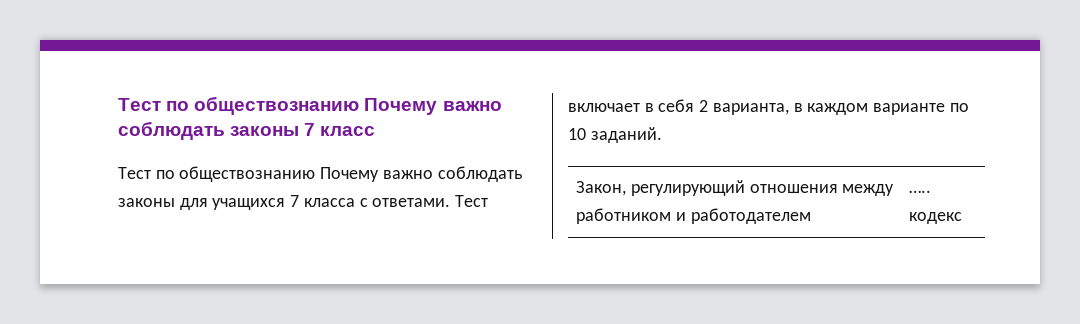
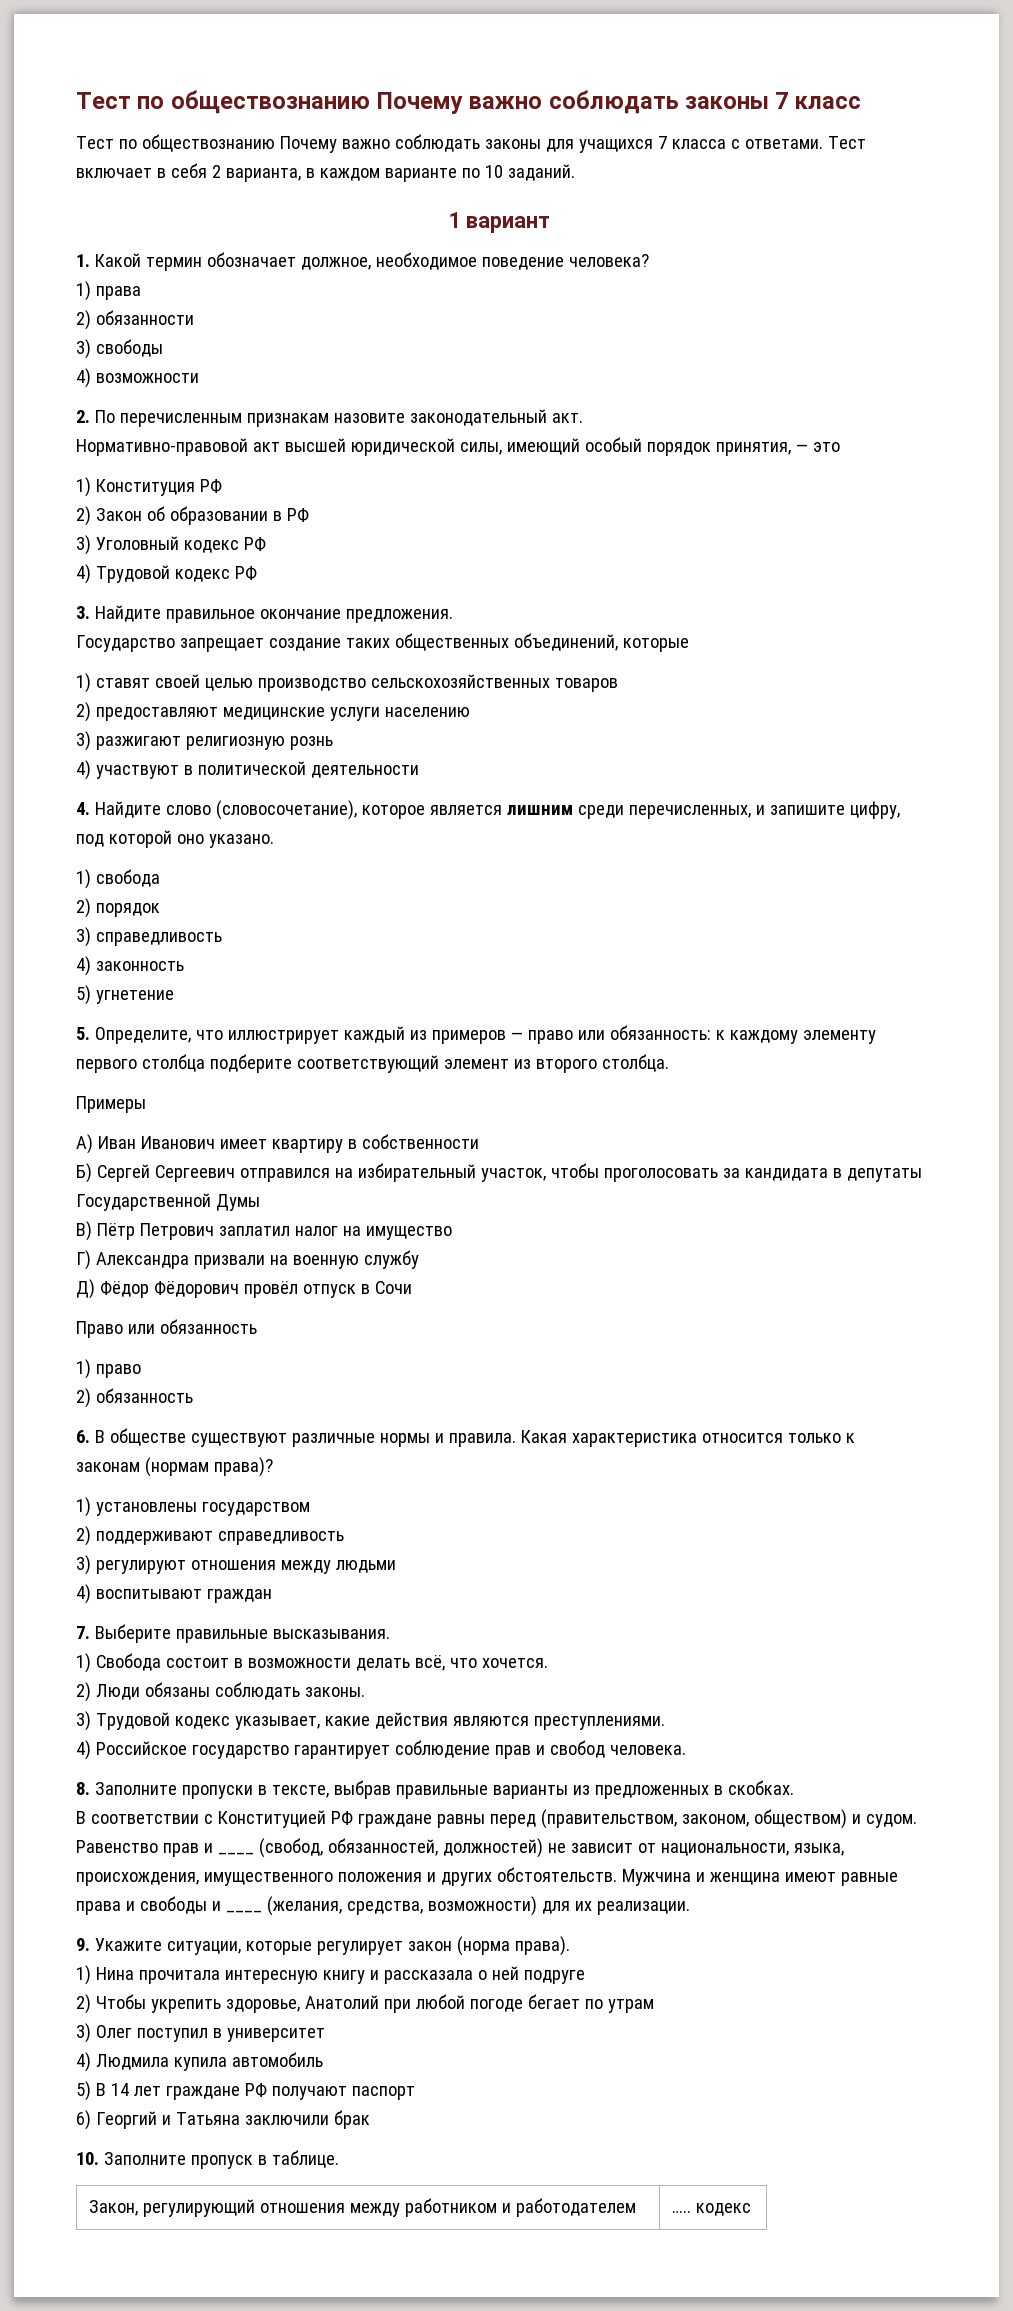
+ 1 вариант
+ 1. Какой термин обозначает должное, необходимое поведение человека?
+ 1) права
+ 2) обязанности
+ 3) свободы
+ 4) возможности
+ 2. По перечисленным признакам назовите законодательный акт.
+ Нормативно-правовой акт высшей юридической силы, имеющий особый порядок принятия, — это
+ 1) Конституция РФ
+ 2) Закон об образовании в РФ
+ 3) Уголовный кодекс РФ
+ 4) Трудовой кодекс РФ
+ 3. Найдите правильное окончание предложения.
+ Государство запрещает создание таких общественных объединений, которые
+ 1) ставят своей целью производство сельскохозяйственных товаров
+ 2) предоставляют медицинские услуги населению
+ 3) разжигают религиозную рознь
+ 4) участвуют в политической деятельности
+ 4. Найдите слово (словосочетание), которое является лишним среди перечисленных, и запишите цифру, под которой оно указано.
+ 1) свобода
+ 2) порядок
+ 3) справедливость
+ 4) законность
+ 5) угнетение
+ 5. Определите, что иллюстрирует каждый из примеров — право или обязанность: к каждому элементу первого столбца подберите соответствующий элемент из второго столбца.
+ Примеры
+ А) Иван Иванович имеет квартиру в собственности
+ Б) Сергей Сергеевич отправился на избирательный участок, чтобы проголосовать за кандидата в депутаты Государственной Думы
+ В) Пётр Петрович заплатил налог на имущество
+ Г) Александра призвали на военную службу
+ Д) Фёдор Фёдорович провёл отпуск в Сочи
+ Право или обязанность
+ 1) право
+ 2) обязанность
+ 6. В обществе существуют различные нормы и правила. Какая характеристика относится только к законам (нормам права)?
+ 1) установлены государством
+ 2) поддерживают справедливость
+ 3) регулируют отношения между людьми
+ 4) воспитывают граждан
+ 7. Выберите правильные высказывания.
+ 1) Свобода состоит в возможности делать всё, что хочется.
+ 2) Люди обязаны соблюдать законы.
+ 3) Трудовой кодекс указывает, какие действия являются преступлениями.
+ 4) Российское государство гарантирует соблюдение прав и свобод человека.
+ 8. Заполните пропуски в тексте, выбрав правильные варианты из предложенных в скобках.
+ В соответствии с Конституцией РФ граждане равны перед (правительством, законом, обществом) и судом. Равенство прав и ____ (свобод, обязанностей, должностей) не зависит от национальности, языка, происхождения, имущественного положения и других обстоятельств. Мужчина и женщина имеют равные права и свободы и ____ (желания, средства, возможности) для их реализации.
+ 9. Укажите ситуации, которые регулирует закон (норма права).
+ 1) Нина прочитала интересную книгу и рассказала о ней подруге
+ 2) Чтобы укрепить здоровье, Анатолий при любой погоде бегает по утрам
+ 3) Олег поступил в университет
+ 4) Людмила купила автомобиль
+ 5) В 14 лет граждане РФ получают паспорт
+ 6) Георгий и Татьяна заключили брак
+ 10. Заполните пропуск в таблице.

